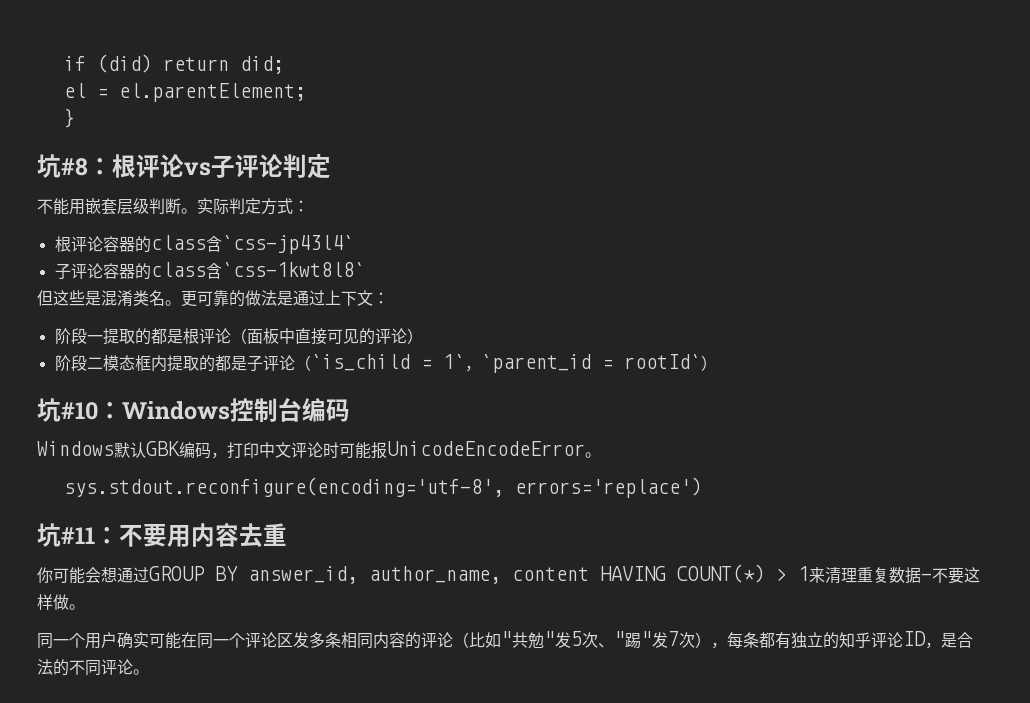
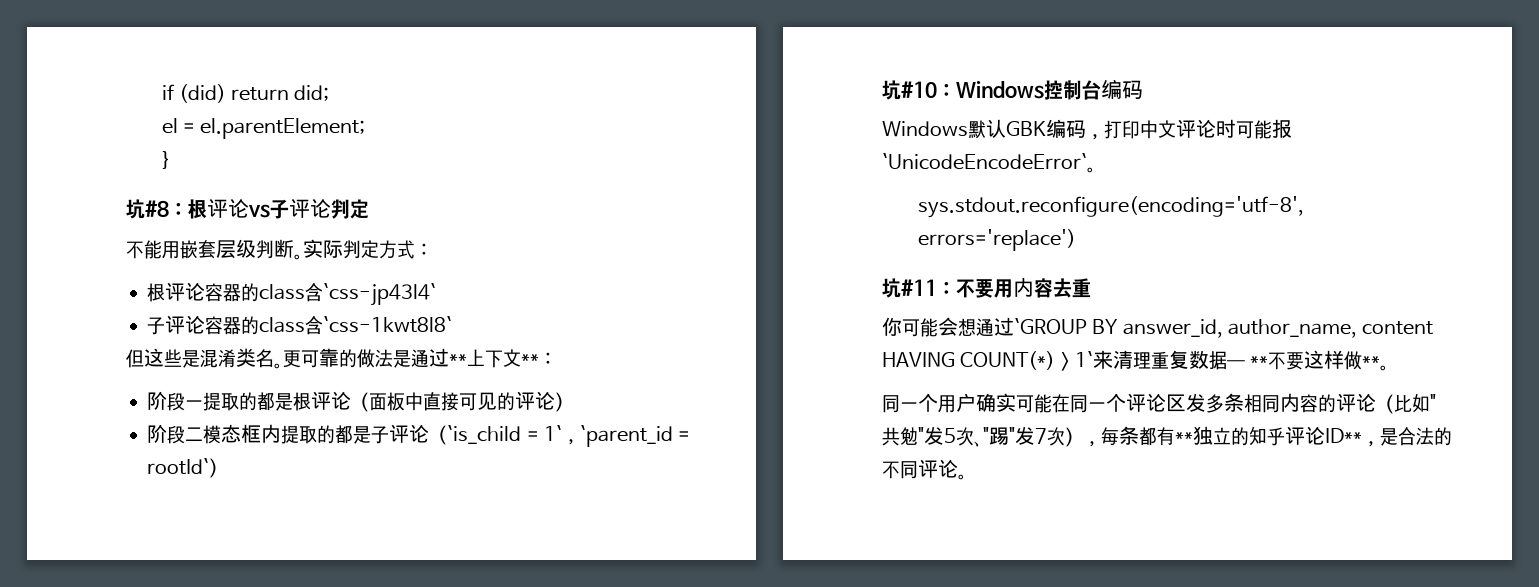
- 更可靠的做法是通过上下文：
+ 更可靠的做法是通过**上下文**：
- Windows默认GBK编码，打印中文评论时可能报UnicodeEncodeError。
+ Windows默认GBK编码，打印中文评论时可能报`UnicodeEncodeError`。
- 你可能会想通过GROUP BY answer_id, author_name, content HAVING COUNT(*) > 1来清理重复数据—不要这样做。
+ 你可能会想通过`GROUP BY answer_id, author_name, content HAVING COUNT(*) > 1`来清理重复数据— **不要这样做**。
- 同一个用户确实可能在同一个评论区发多条相同内容的评论（比如"共勉"发5次、"踢"发7次），每条都有独立的知乎评论ID，是合法的不同评论。
+ 同一个用户确实可能在同一个评论区发多条相同内容的评论（比如"共勉"发5次、"踢"发7次），每条都有**独立的知乎评论ID**，是合法的不同评论。

